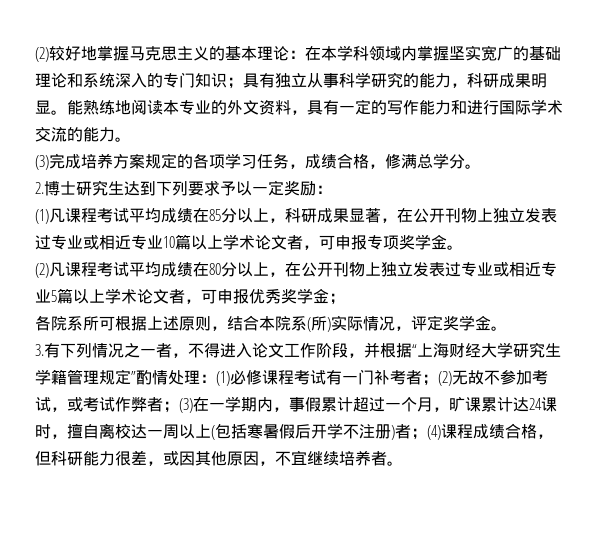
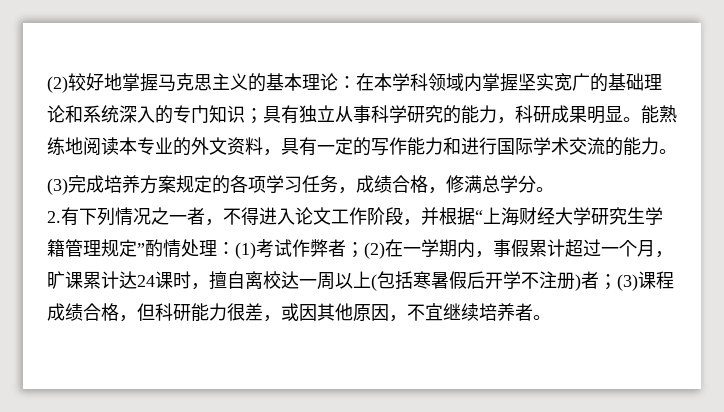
- 2.博士研究生达到下列要求予以一定奖励：
- (1)凡课程考试平均成绩在85分以上，科研成果显著，在公开刊物上独立发表过专业或相近专业10篇以上学术论文者，可申报专项奖学金。
- (2)凡课程考试平均成绩在80分以上，在公开刊物上独立发表过专业或相近专业5篇以上学术论文者，可申报优秀奖学金；
- 各院系所可根据上述原则，结合本院系(所)实际情况，评定奖学金。
- 3.有下列情况之一者，不得进入论文工作阶段，并根据“上海财经大学研究生学籍管理规定”酌情处理：
+ 2.有下列情况之一者，不得进入论文工作阶段，并根据“上海财经大学研究生学籍管理规定”酌情处理：
- (1)必修课程考试有一门补考者；(2)无故不参加考试，或考试作弊者；
+ (1)考试作弊者；
- (3)在一学期内，事假累计超过一个月，旷课累计达24课时，擅自离校达一周以上(包括寒暑假后开学不注册)者；
+ (2)在一学期内，事假累计超过一个月，旷课累计达24课时，擅自离校达一周以上(包括寒暑假后开学不注册)者；
- (4)课程成绩合格，但科研能力很差，或因其他原因，不宜继续培养者。
+ (3)课程成绩合格，但科研能力很差，或因其他原因，不宜继续培养者。

